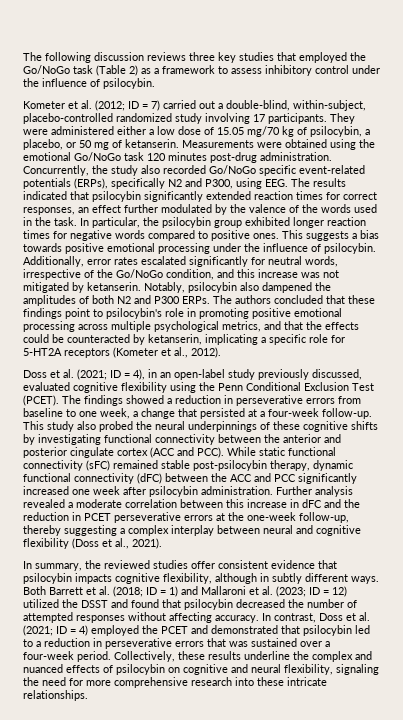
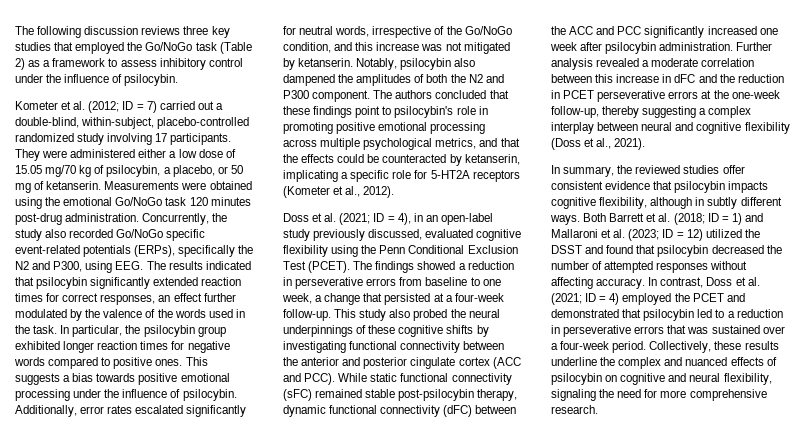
- Concurrently, the study also recorded Go/NoGo specific event-related potentials (ERPs), specifically N2 and P300, using EEG. The results indicated that psilocybin significantly extended reaction times for correct responses, an effect further modulated by the valence of the words used in the task.
+ Concurrently, the study also recorded Go/NoGo specific event-related potentials (ERPs), specifically the N2 and P300, using EEG. The results indicated that psilocybin significantly extended reaction times for correct responses, an effect further modulated by the valence of the words used in the task.
- Notably, psilocybin also dampened the amplitudes of both N2 and P300 ERPs.
+ Notably, psilocybin also dampened the amplitudes of both the N2 and P300 component.
- Collectively, these results underline the complex and nuanced effects of psilocybin on cognitive and neural flexibility, signaling the need for more comprehensive research into these intricate relationships.
+ Collectively, these results underline the complex and nuanced effects of psilocybin on cognitive and neural flexibility, signaling the need for more comprehensive research.

